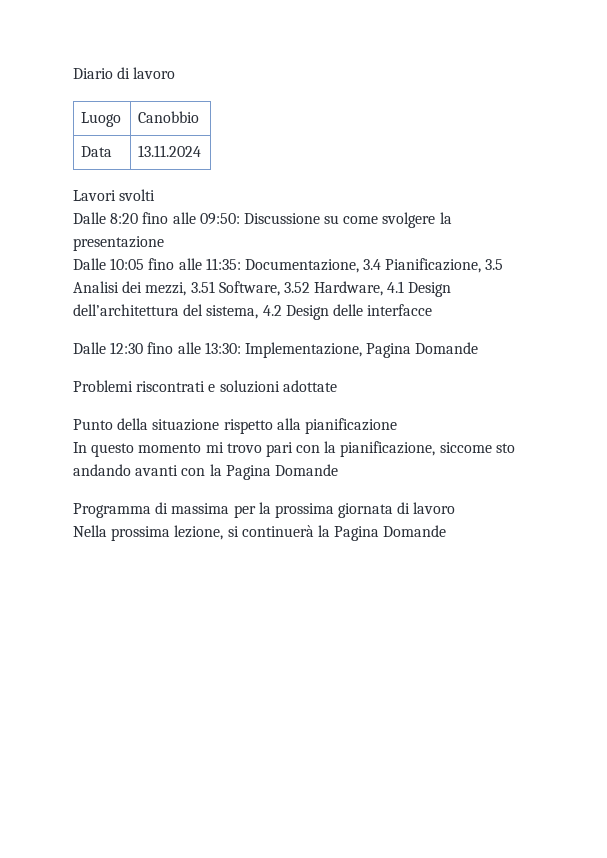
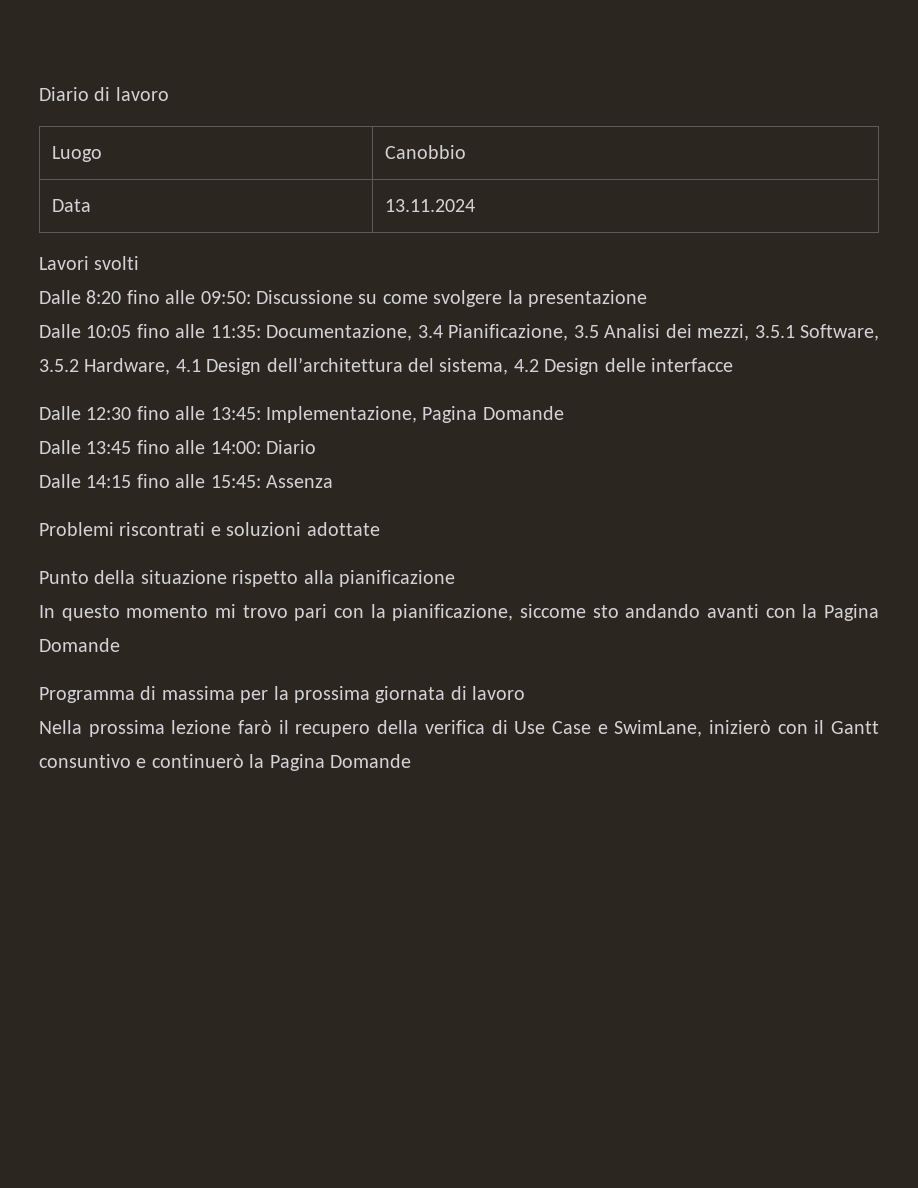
- Dalle 10:05 fino alle 11:35: Documentazione, 3.4 Pianificazione, 3.5 Analisi dei mezzi, 3.51 Software, 3.52 Hardware, 4.1 Design dell’architettura del sistema, 4.2 Design delle interfacce
+ Dalle 10:05 fino alle 11:35: Documentazione, 3.4 Pianificazione, 3.5 Analisi dei mezzi, 3.5.1 Software, 3.5.2 Hardware, 4.1 Design dell’architettura del sistema, 4.2 Design delle interfacce
- Dalle 12:30 fino alle 13:30: Implementazione, Pagina Domande
+ Dalle 12:30 fino alle 13:45: Implementazione, Pagina Domande
+ Dalle 13:45 fino alle 14:00: Diario
+ Dalle 14:15 fino alle 15:45: Assenza
- Nella prossima lezione, si continuerà la Pagina Domande
+ Nella prossima lezione farò il recupero della verifica di Use Case e SwimLane, inizierò con il Gantt consuntivo e continuerò la Pagina Domande

